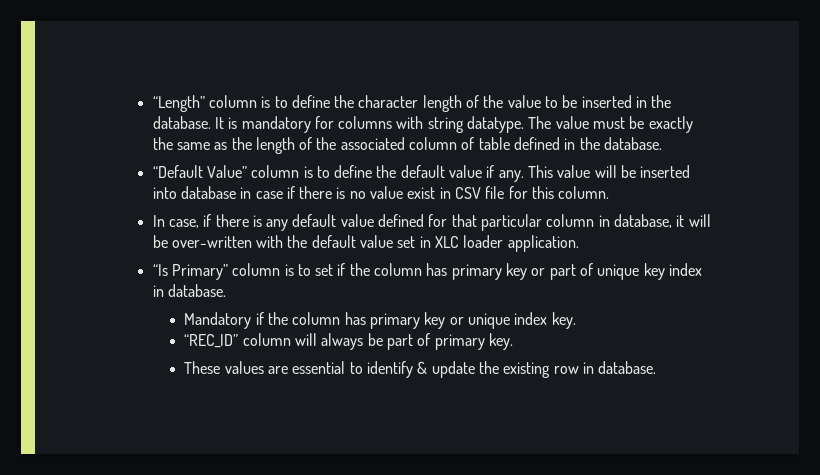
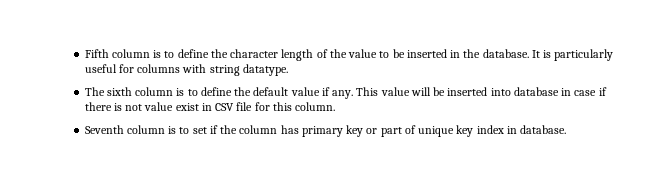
- “Length” column is to define the character length of the value to be inserted in the database.
+ Fifth column is to define the character length of the value to be inserted in the database.
- It is mandatory for columns with string datatype. The value must be exactly the same as the length of the associated column of table defined in the database.
- “Default Value” column is to define the default value if any.
+ It is particularly useful for columns with string datatype.
+ The sixth column is to define the default value if any.
- This value will be inserted into database in case if there is no value exist in CSV file for this column.
+ This value will be inserted into database in case if there is not value exist in CSV file for this column.
- In case, if there is any default value defined for that particular column in database, it will be over-written with the default value set in XLC loader application.
- “Is Primary” column is to set if the column has primary key or part of unique key index in database.
+ Seventh column is to set if the column has primary key or part of unique key index in database.
- Mandatory if the column has primary key or unique index key.
- “REC_ID” column will always be part of primary key.
- These values are essential to identify & update the existing row in database.

